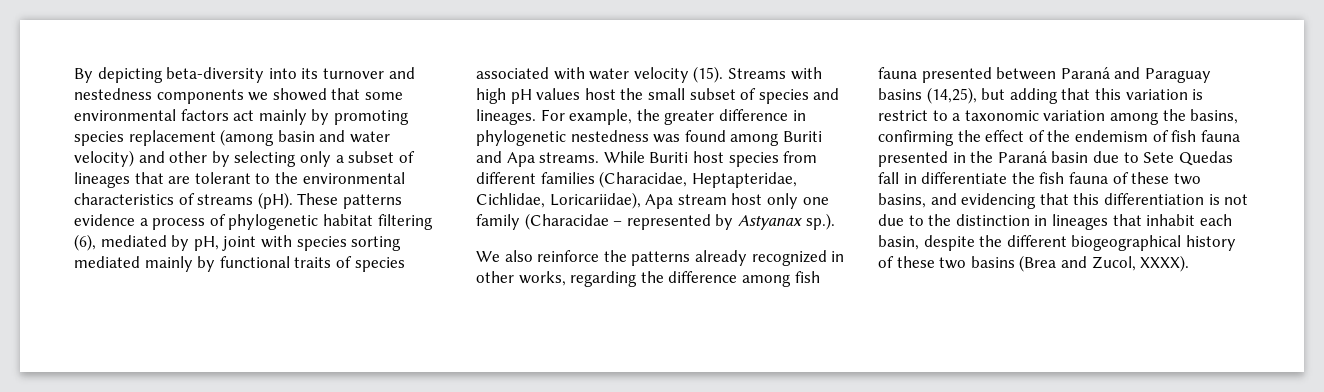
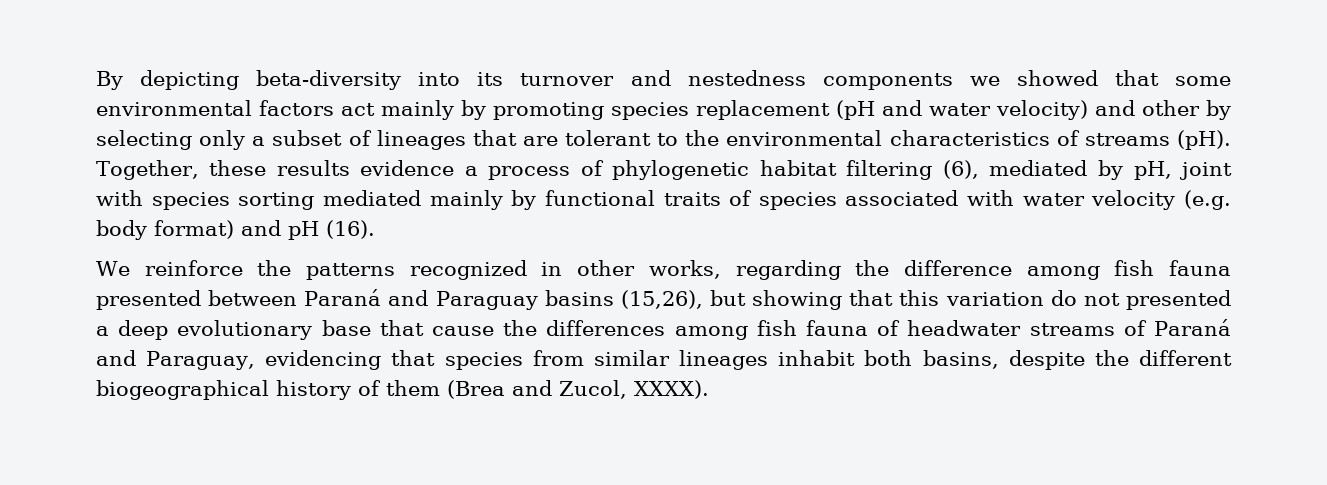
- By depicting beta-diversity into its turnover and nestedness components we showed that some environmental factors act mainly by promoting species replacement (among basin and water velocity) and other by selecting only a subset of lineages that are tolerant to the environmental characteristics of streams (pH).
+ By depicting beta-diversity into its turnover and nestedness components we showed that some environmental factors act mainly by promoting species replacement (pH and water velocity) and other by selecting only a subset of lineages that are tolerant to the environmental characteristics of streams (pH).
- These patterns evidence a process of phylogenetic habitat filtering (6), mediated by pH, joint with species sorting mediated mainly by functional traits of species associated with water velocity (15). Streams with high pH values host the small subset of species and lineages. For example, the greater difference in phylogenetic nestedness was found among Buriti and Apa streams. While Buriti host species from different families (Characidae, Heptapteridae, Cichlidae, Loricariidae), Apa stream host only one family (Characidae – represented by Astyanax sp.).
+ Together, these results evidence a process of phylogenetic habitat filtering (6), mediated by pH, joint with species sorting mediated mainly by functional traits of species associated with water velocity (e.g. body format) and pH (16).
- We also reinforce the patterns already recognized in other works, regarding the difference among fish fauna presented between Paraná and Paraguay basins (14,25), but adding that this variation is restrict to a taxonomic variation among the basins, confirming the effect of the endemism of fish fauna presented in the Paraná basin due to Sete Quedas fall in differentiate the fish fauna of these two basins, and evidencing that this differentiation is not due to the distinction in lineages that inhabit each basin, despite the different biogeographical history of these two basins (Brea and Zucol, XXXX).
+ We reinforce the patterns recognized in other works, regarding the difference among fish fauna presented between Paraná and Paraguay basins (15,26), but showing that this variation do not presented a deep evolutionary base that cause the differences among fish fauna of headwater streams of Paraná and Paraguay, evidencing that species from similar lineages inhabit both basins, despite the different biogeographical history of them (Brea and Zucol, XXXX).

